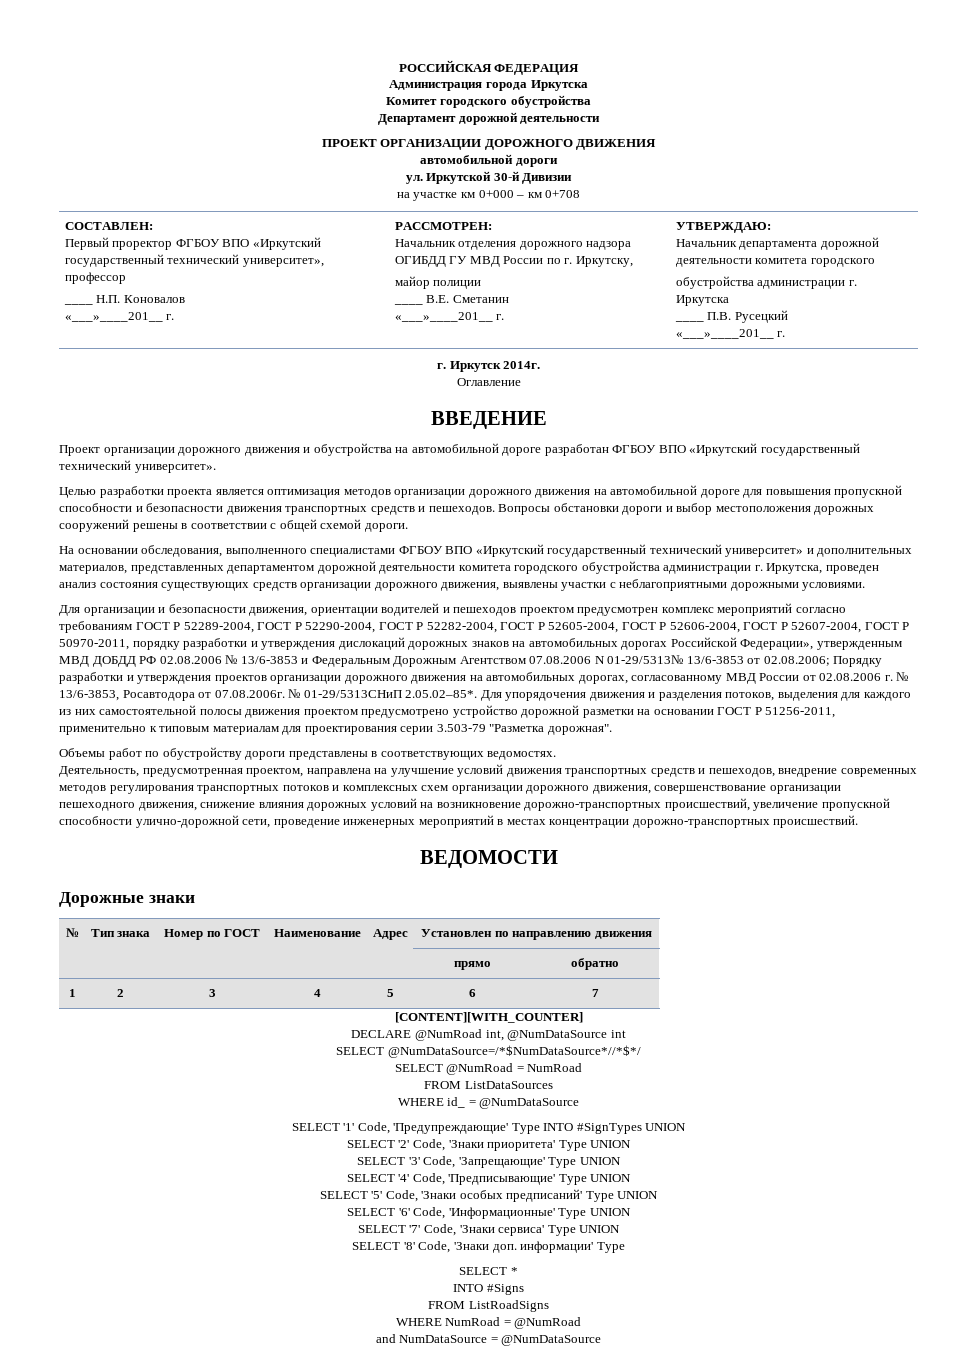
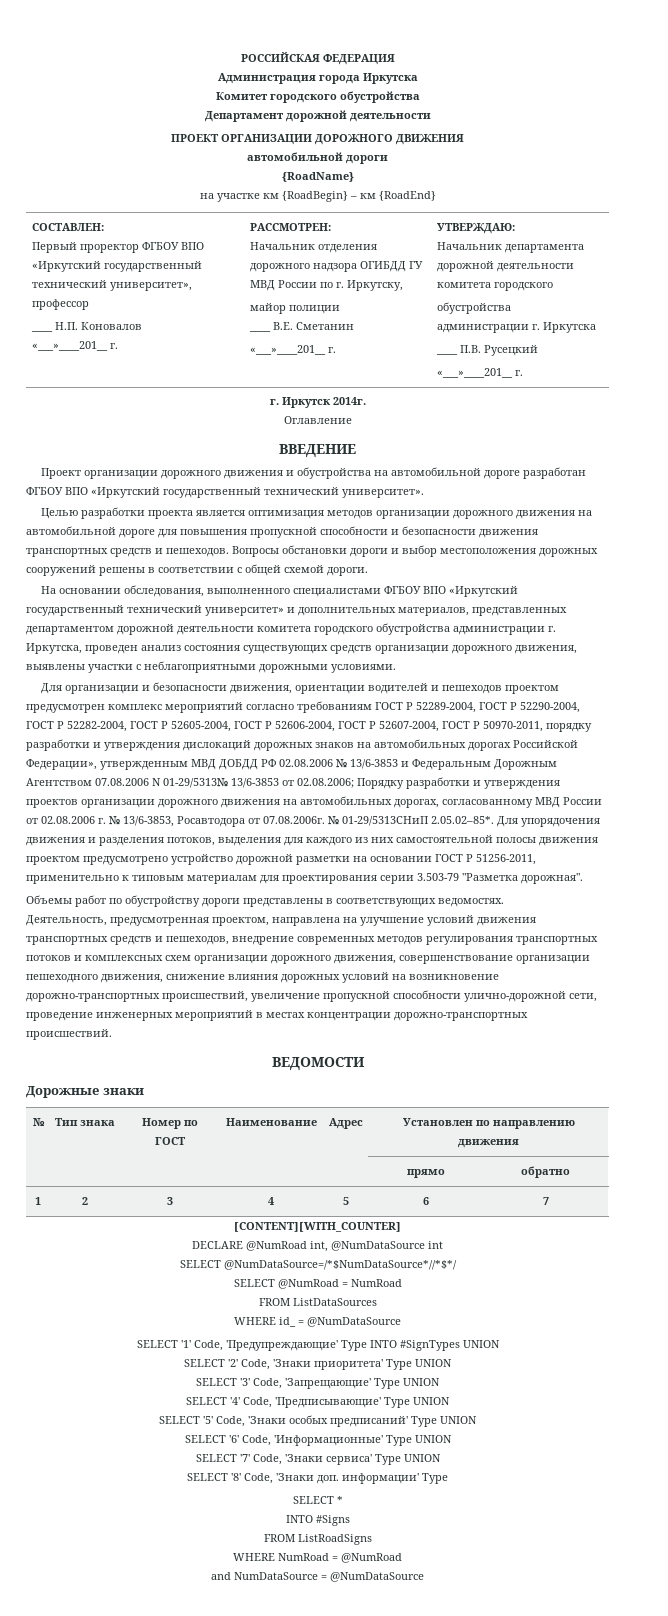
- ул. Иркутской 30-й Дивизии
+ {RoadName}
- на участке км 0+000 – км 0+708
+ на участке км {RoadBegin} – км {RoadEnd}

